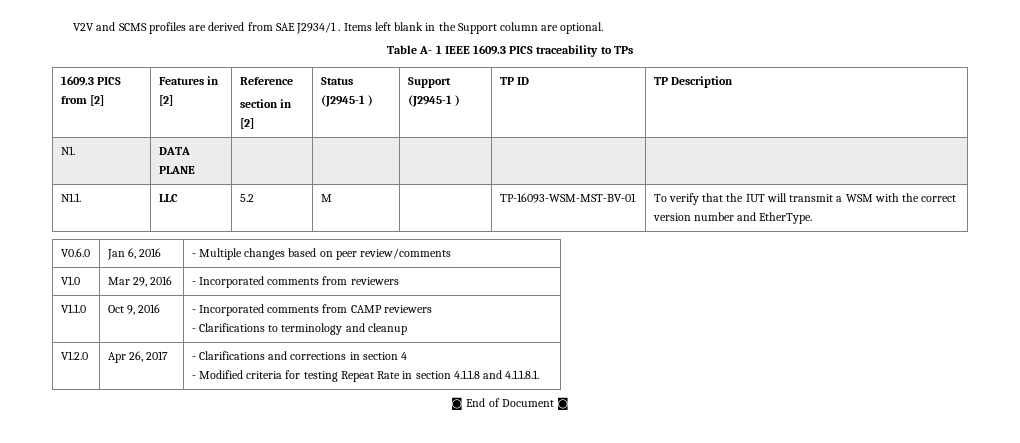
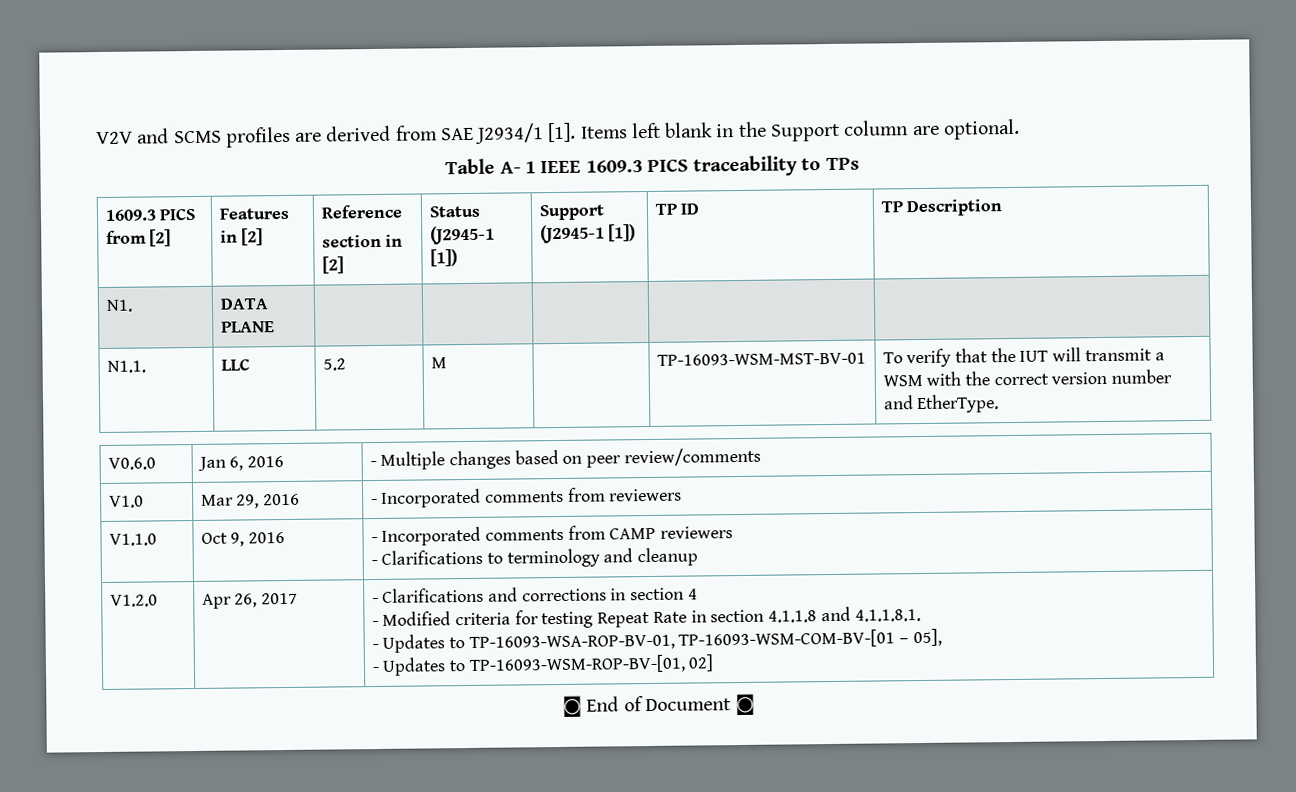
- V2V and SCMS profiles are derived from SAE J2934/1 .
+ V2V and SCMS profiles are derived from SAE J2934/1 [1].
  1609.3 PICS from [2] | Features in [2] | Reference
- section in [2] | Status (J2945-1 ) | Support (J2945-1 ) | TP ID | TP Description
+ section in [2] | Status (J2945-1 [1]) | Support (J2945-1 [1]) | TP ID | TP Description
  V1.2.0 | Apr 26, 2017 | - Clarifications and corrections in section 4
  - Modified criteria for testing Repeat Rate in section 4.1.1.8 and 4.1.1.8.1.
+ - Updates to TP-16093-WSA-ROP-BV-01, TP-16093-WSM-COM-BV-[01 – 05],
+ - Updates to TP-16093-WSM-ROP-BV-[01, 02]

